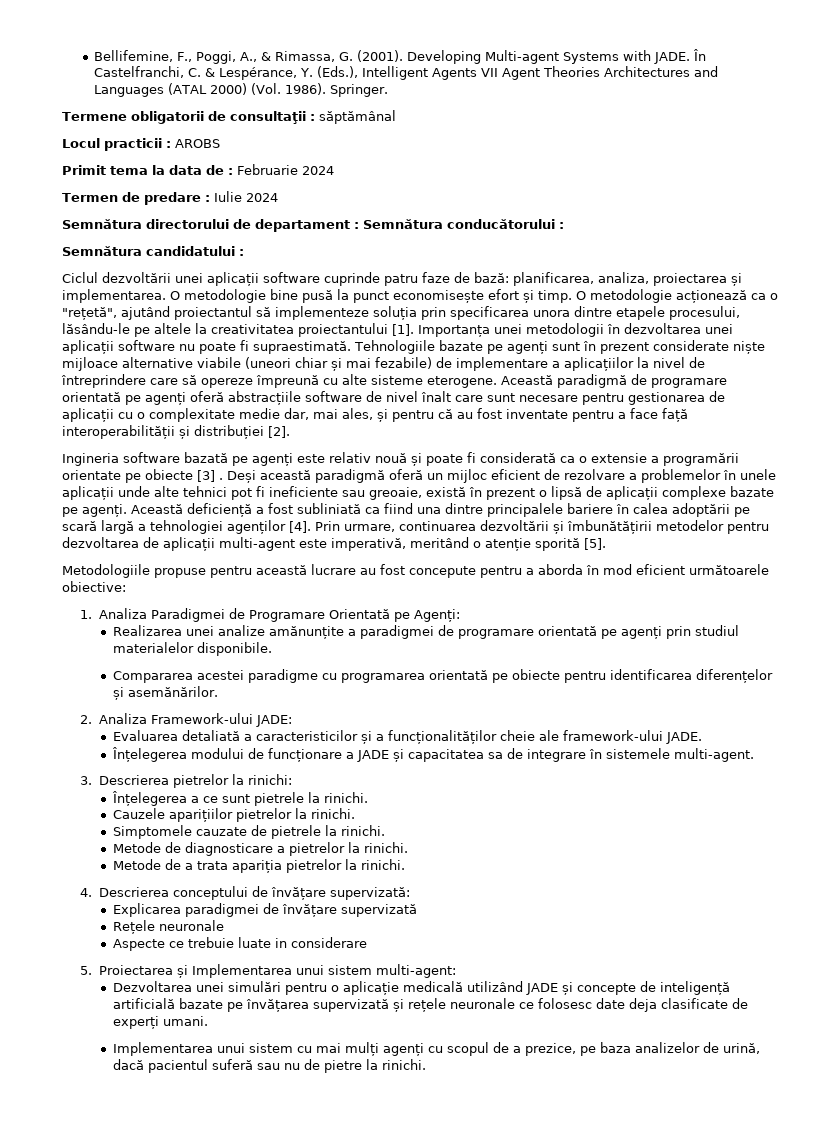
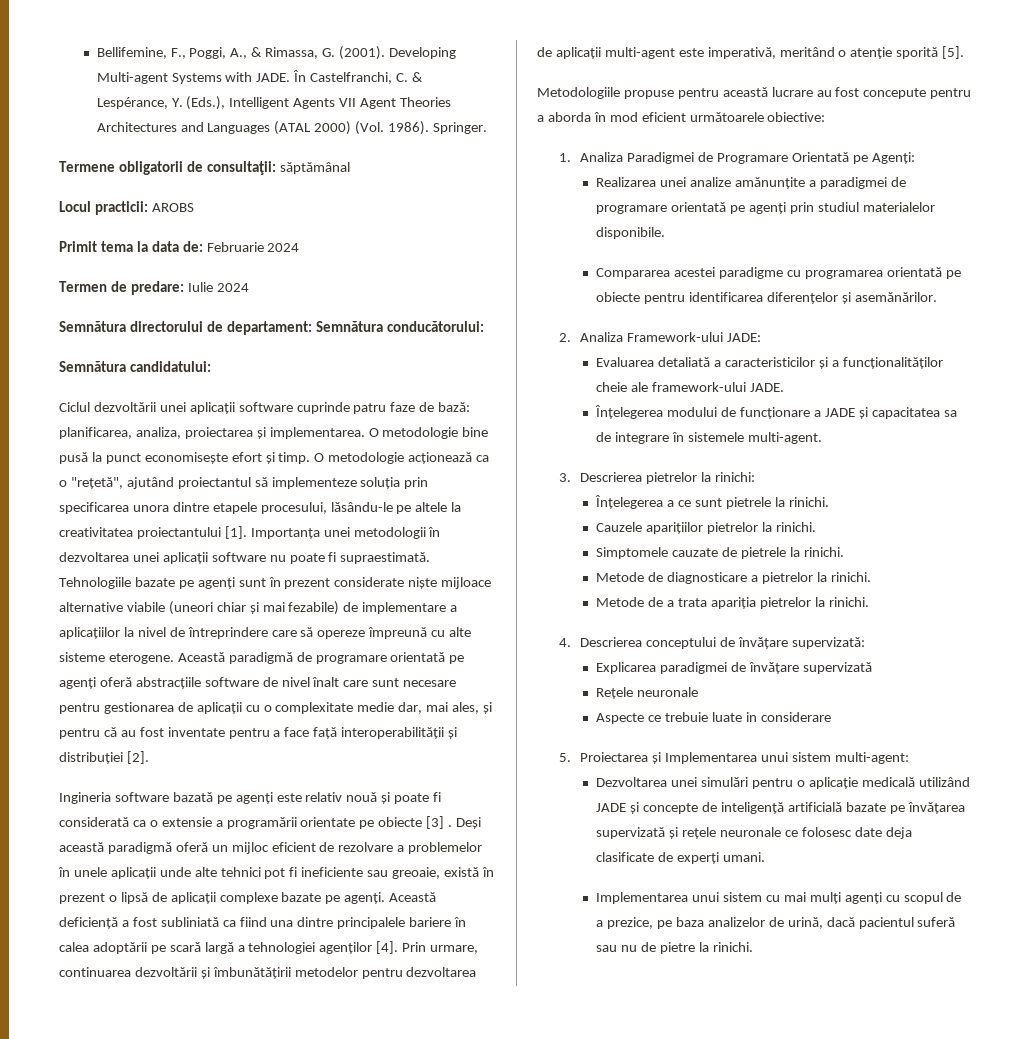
- Termene obligatorii de consultaţii : săptămânal
+ Termene obligatorii de consultaţii: săptămânal
- Locul practicii : AROBS
+ Locul practicii: AROBS
- Primit tema la data de : Februarie 2024
+ Primit tema la data de: Februarie 2024
- Termen de predare : Iulie 2024
+ Termen de predare: Iulie 2024
- Semnătura directorului de departament : Semnătura conducătorului :
- Semnătura candidatului :
+ Semnătura directorului de departament: Semnătura conducătorului:
+ Semnătura candidatului:

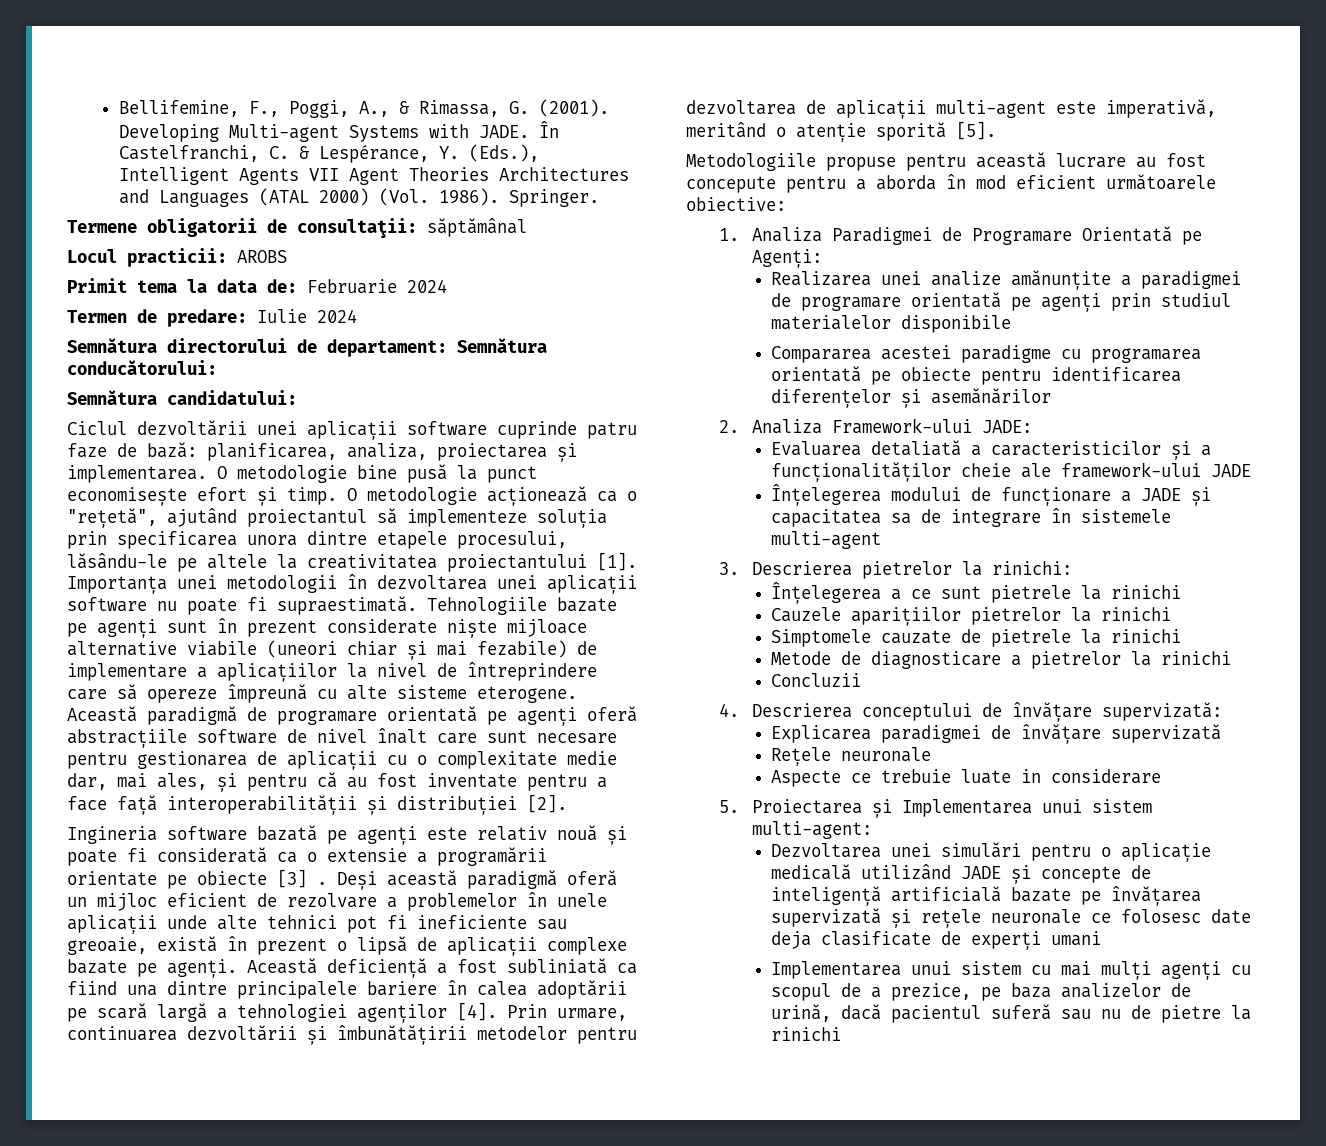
- Realizarea unei analize amănunțite a paradigmei de programare orientată pe agenți prin studiul materialelor disponibile.
+ Realizarea unei analize amănunțite a paradigmei de programare orientată pe agenți prin studiul materialelor disponibile
- Compararea acestei paradigme cu programarea orientată pe obiecte pentru identificarea diferențelor și asemănărilor.
+ Compararea acestei paradigme cu programarea orientată pe obiecte pentru identificarea diferențelor și asemănărilor
- Evaluarea detaliată a caracteristicilor și a funcționalităților cheie ale framework-ului JADE.
+ Evaluarea detaliată a caracteristicilor și a funcționalităților cheie ale framework-ului JADE
- Înțelegerea modului de funcționare a JADE și capacitatea sa de integrare în sistemele multi-agent.
+ Înțelegerea modului de funcționare a JADE și capacitatea sa de integrare în sistemele multi-agent
- Înțelegerea a ce sunt pietrele la rinichi.
+ Înțelegerea a ce sunt pietrele la rinichi
- Cauzele aparițiilor pietrelor la rinichi.
+ Cauzele aparițiilor pietrelor la rinichi
- Simptomele cauzate de pietrele la rinichi.
+ Simptomele cauzate de pietrele la rinichi
- Metode de diagnosticare a pietrelor la rinichi.
- Metode de a trata apariția pietrelor la rinichi.
+ Metode de diagnosticare a pietrelor la rinichi
+ Concluzii
- Dezvoltarea unei simulări pentru o aplicație medicală utilizând JADE și concepte de inteligență artificială bazate pe învățarea supervizată și rețele neuronale ce folosesc date deja clasificate de experți umani.
+ Dezvoltarea unei simulări pentru o aplicație medicală utilizând JADE și concepte de inteligență artificială bazate pe învățarea supervizată și rețele neuronale ce folosesc date deja clasificate de experți umani
- Implementarea unui sistem cu mai mulți agenți cu scopul de a prezice, pe baza analizelor de urină, dacă pacientul suferă sau nu de pietre la rinichi.
+ Implementarea unui sistem cu mai mulți agenți cu scopul de a prezice, pe baza analizelor de urină, dacă pacientul suferă sau nu de pietre la rinichi

